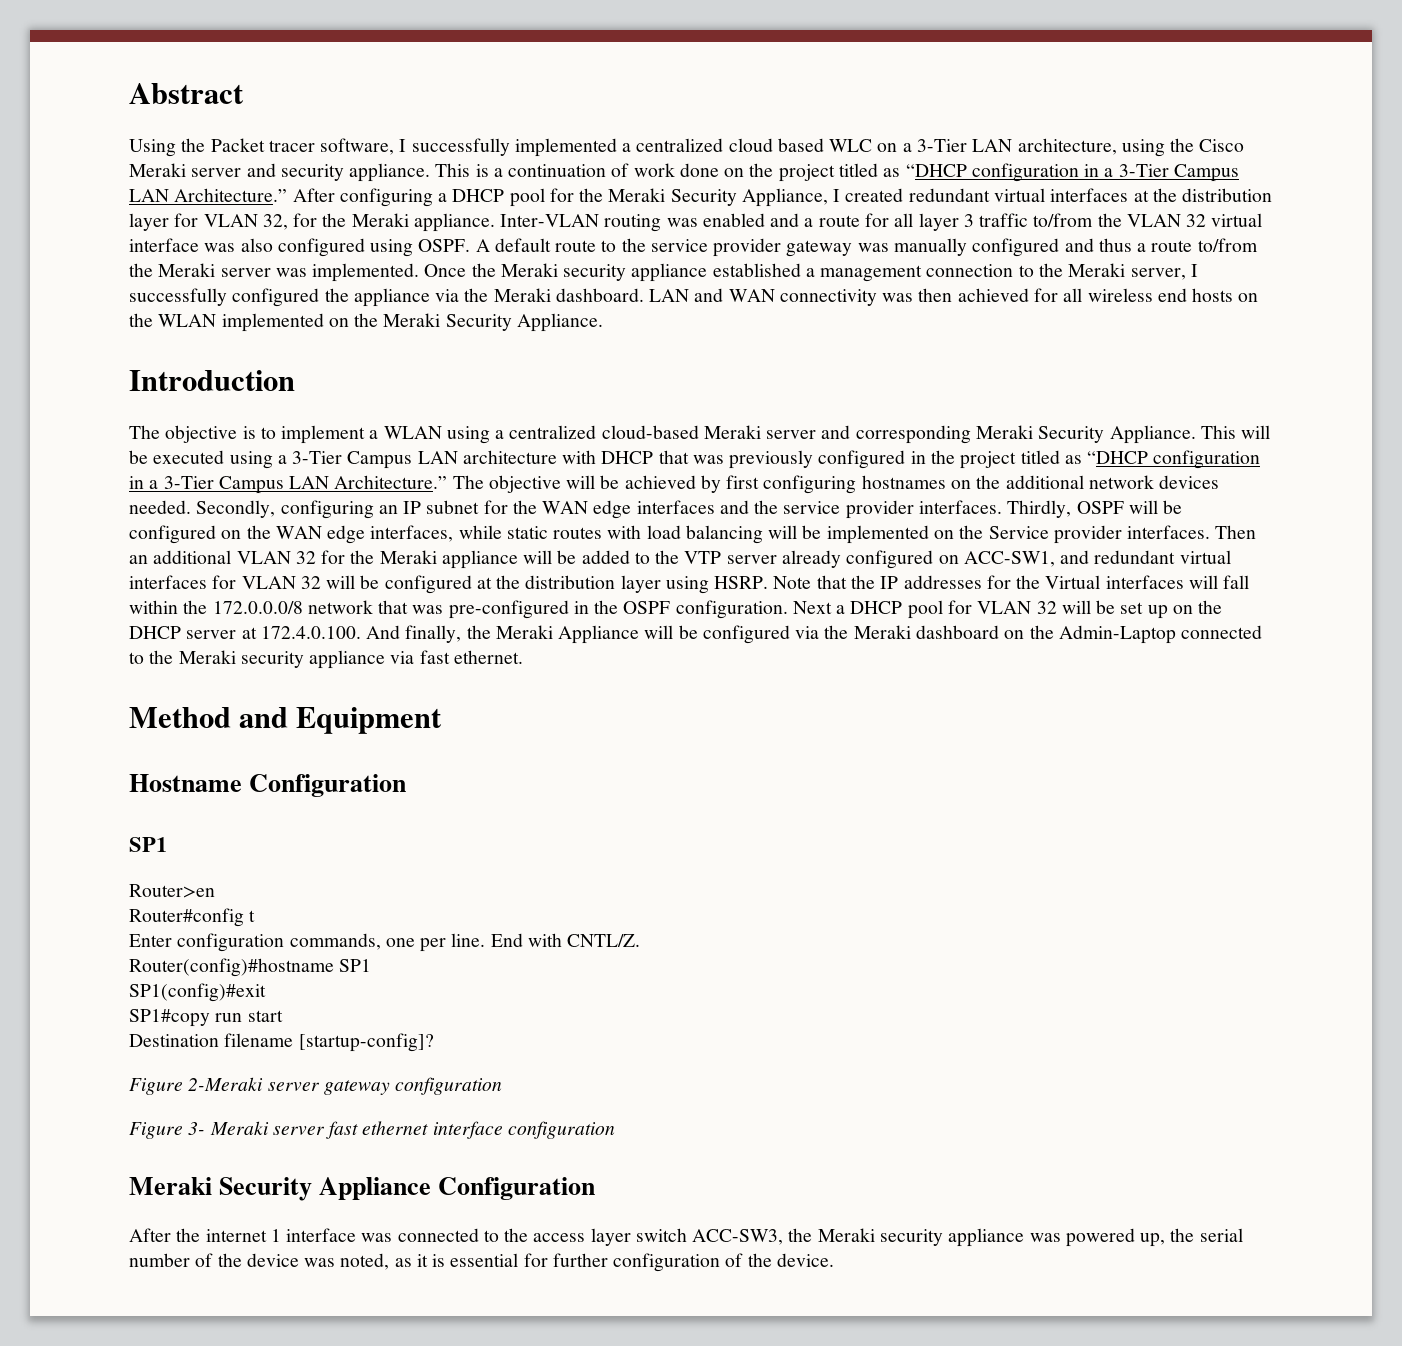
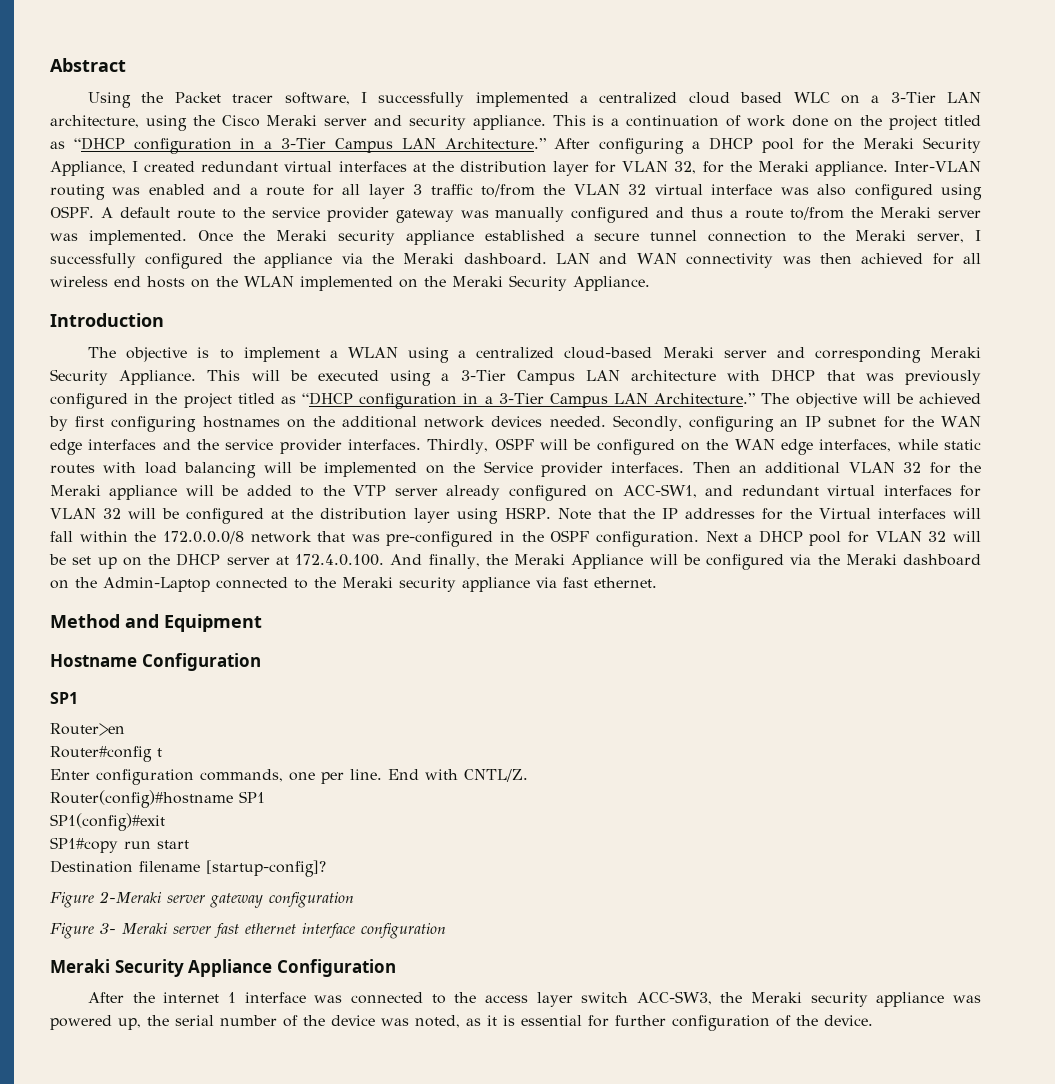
- Once the Meraki security appliance established a management connection to the Meraki server, I successfully configured the appliance via the Meraki dashboard.
+ Once the Meraki security appliance established a secure tunnel connection to the Meraki server, I successfully configured the appliance via the Meraki dashboard.

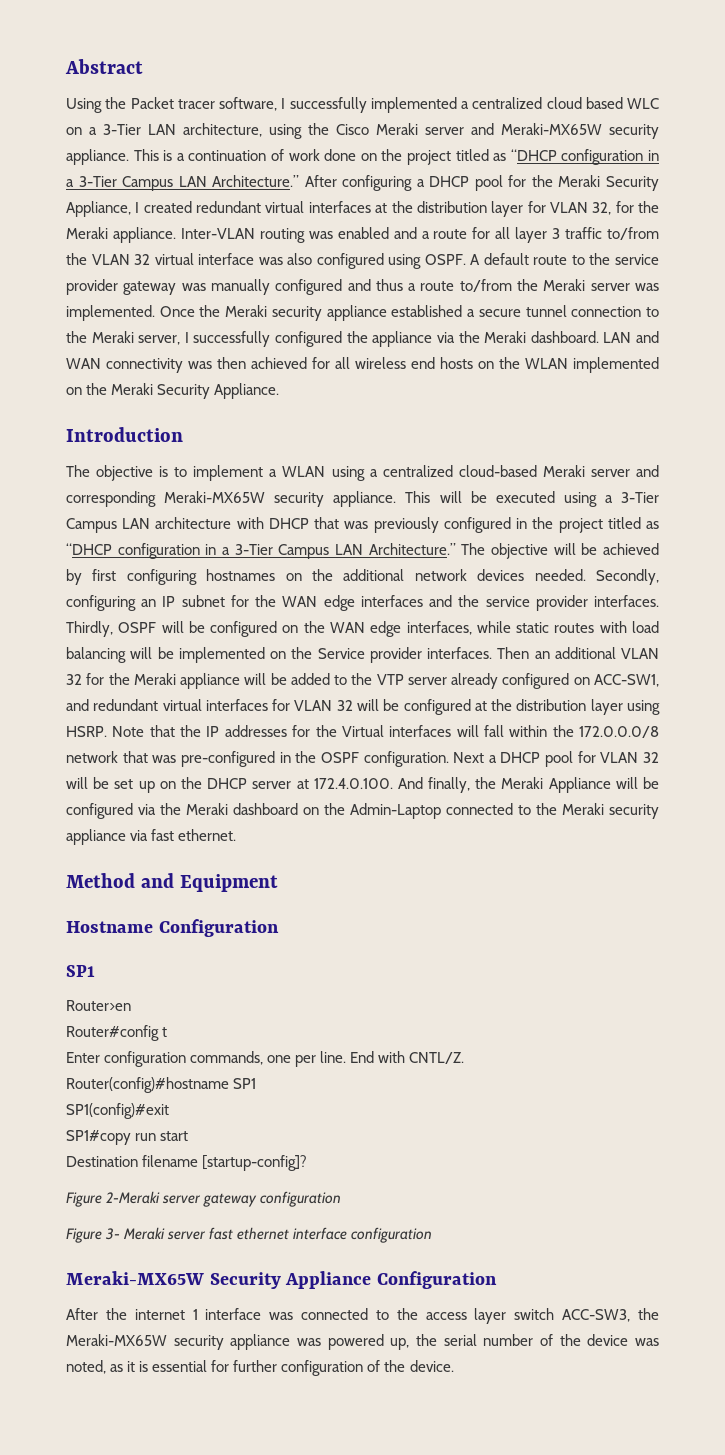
- Using the Packet tracer software, I successfully implemented a centralized cloud based WLC on a 3-Tier LAN architecture, using the Cisco Meraki server and security appliance.
+ Using the Packet tracer software, I successfully implemented a centralized cloud based WLC on a 3-Tier LAN architecture, using the Cisco Meraki server and Meraki-MX65W security appliance.
- The objective is to implement a WLAN using a centralized cloud-based Meraki server and corresponding Meraki Security Appliance.
+ The objective is to implement a WLAN using a centralized cloud-based Meraki server and corresponding Meraki-MX65W security appliance.
- Meraki Security Appliance Configuration
+ Meraki-MX65W Security Appliance Configuration
- After the internet 1 interface was connected to the access layer switch ACC-SW3, the Meraki security appliance was powered up, the serial number of the device was noted, as it is essential for further configuration of the device.
+ After the internet 1 interface was connected to the access layer switch ACC-SW3, the Meraki-MX65W security appliance was powered up, the serial number of the device was noted, as it is essential for further configuration of the device.

